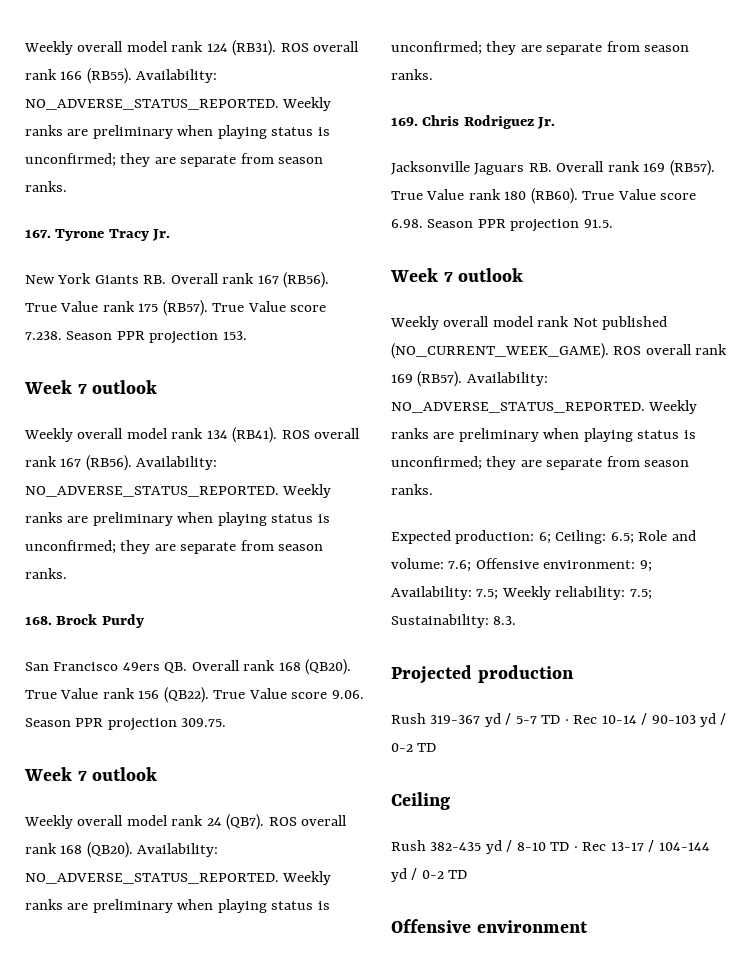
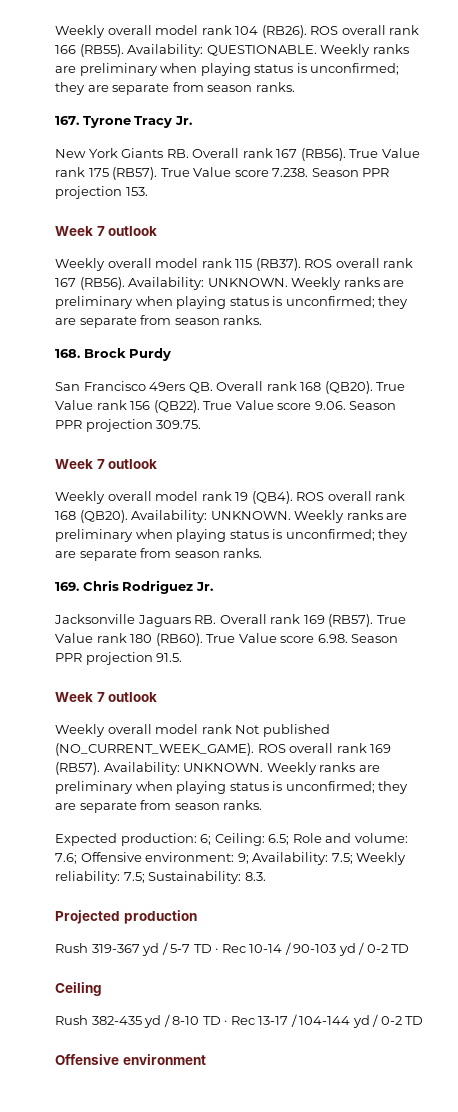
- Weekly overall model rank 124 (RB31).
+ Weekly overall model rank 104 (RB26).
- ROS overall rank 166 (RB55). Availability: NO_ADVERSE_STATUS_REPORTED.
+ ROS overall rank 166 (RB55). Availability: QUESTIONABLE.
- Weekly overall model rank 134 (RB41).
+ Weekly overall model rank 115 (RB37).
- ROS overall rank 167 (RB56). Availability: NO_ADVERSE_STATUS_REPORTED.
+ ROS overall rank 167 (RB56). Availability: UNKNOWN.
- Weekly overall model rank 24 (QB7).
+ Weekly overall model rank 19 (QB4).
- ROS overall rank 168 (QB20). Availability: NO_ADVERSE_STATUS_REPORTED.
+ ROS overall rank 168 (QB20). Availability: UNKNOWN.
- ROS overall rank 169 (RB57). Availability: NO_ADVERSE_STATUS_REPORTED.
+ ROS overall rank 169 (RB57). Availability: UNKNOWN.

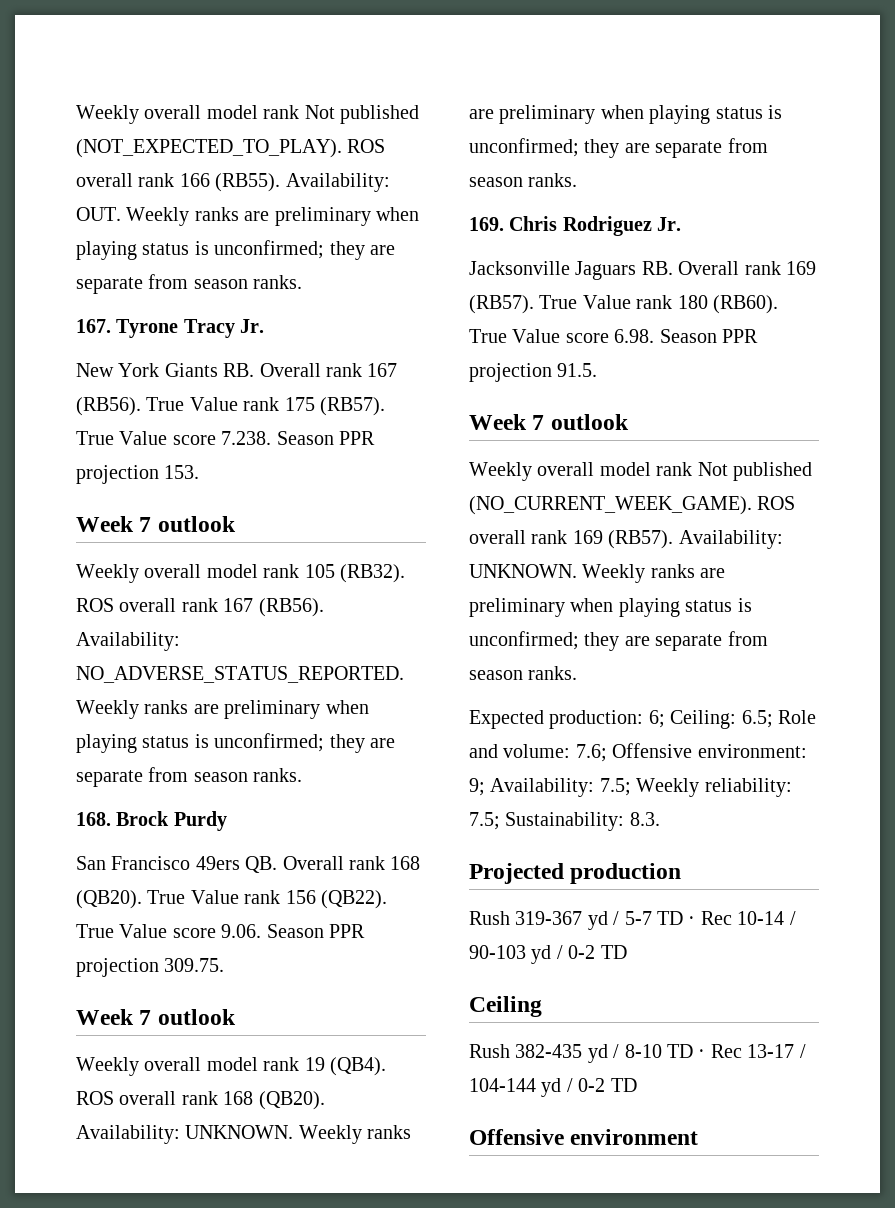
- Weekly overall model rank 104 (RB26).
+ Weekly overall model rank Not published (NOT_EXPECTED_TO_PLAY).
- Availability: QUESTIONABLE. Weekly ranks are preliminary when playing status is unconfirmed; they are separate from season ranks.
+ Availability: OUT. Weekly ranks are preliminary when playing status is unconfirmed; they are separate from season ranks.
- Weekly overall model rank 115 (RB37).
+ Weekly overall model rank 105 (RB32).
- ROS overall rank 167 (RB56). Availability: UNKNOWN.
+ ROS overall rank 167 (RB56). Availability: NO_ADVERSE_STATUS_REPORTED.

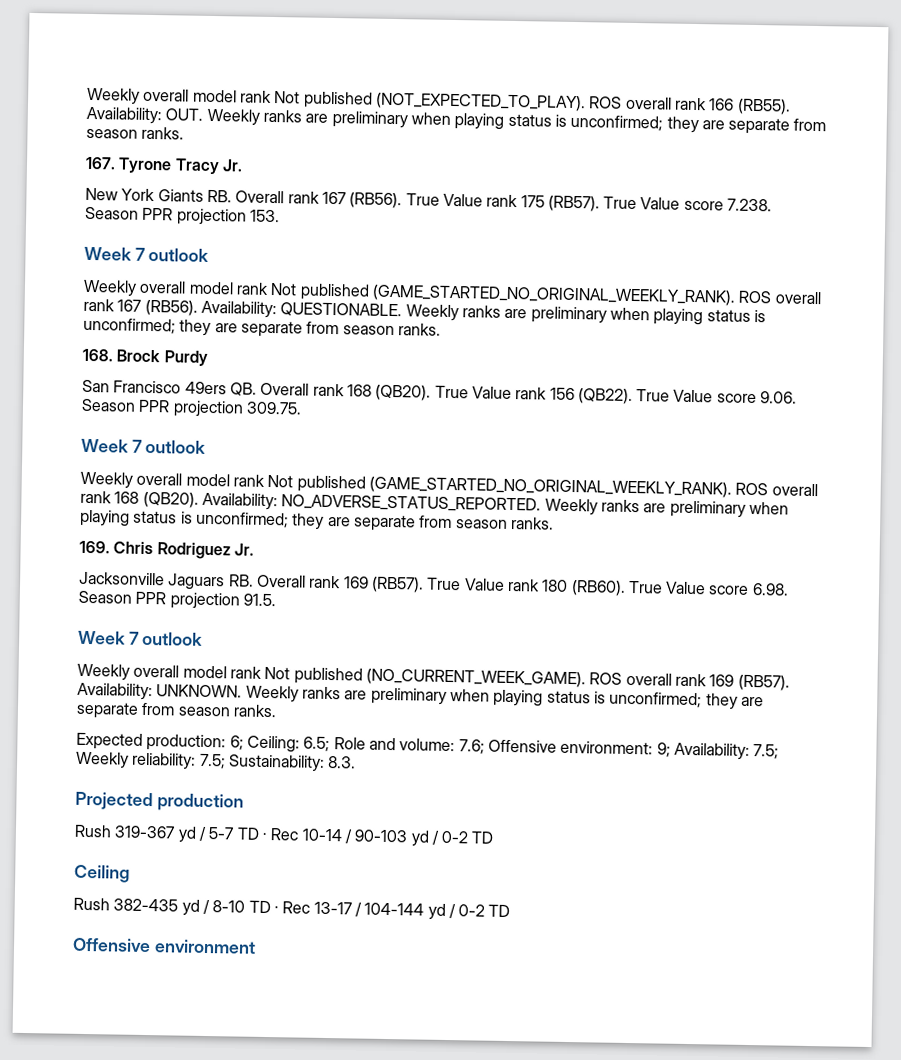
  True Value score 7.238. Season PPR projection 153.
  Week 7 outlook
- Weekly overall model rank 105 (RB32).
+ Weekly overall model rank Not published (GAME_STARTED_NO_ORIGINAL_WEEKLY_RANK).
- Availability: NO_ADVERSE_STATUS_REPORTED.
+ Availability: QUESTIONABLE.
  True Value score 9.06. Season PPR projection 309.75.
  Week 7 outlook
- Weekly overall model rank 19 (QB4).
+ Weekly overall model rank Not published (GAME_STARTED_NO_ORIGINAL_WEEKLY_RANK).
- ROS overall rank 168 (QB20). Availability: UNKNOWN.
+ ROS overall rank 168 (QB20). Availability: NO_ADVERSE_STATUS_REPORTED.

